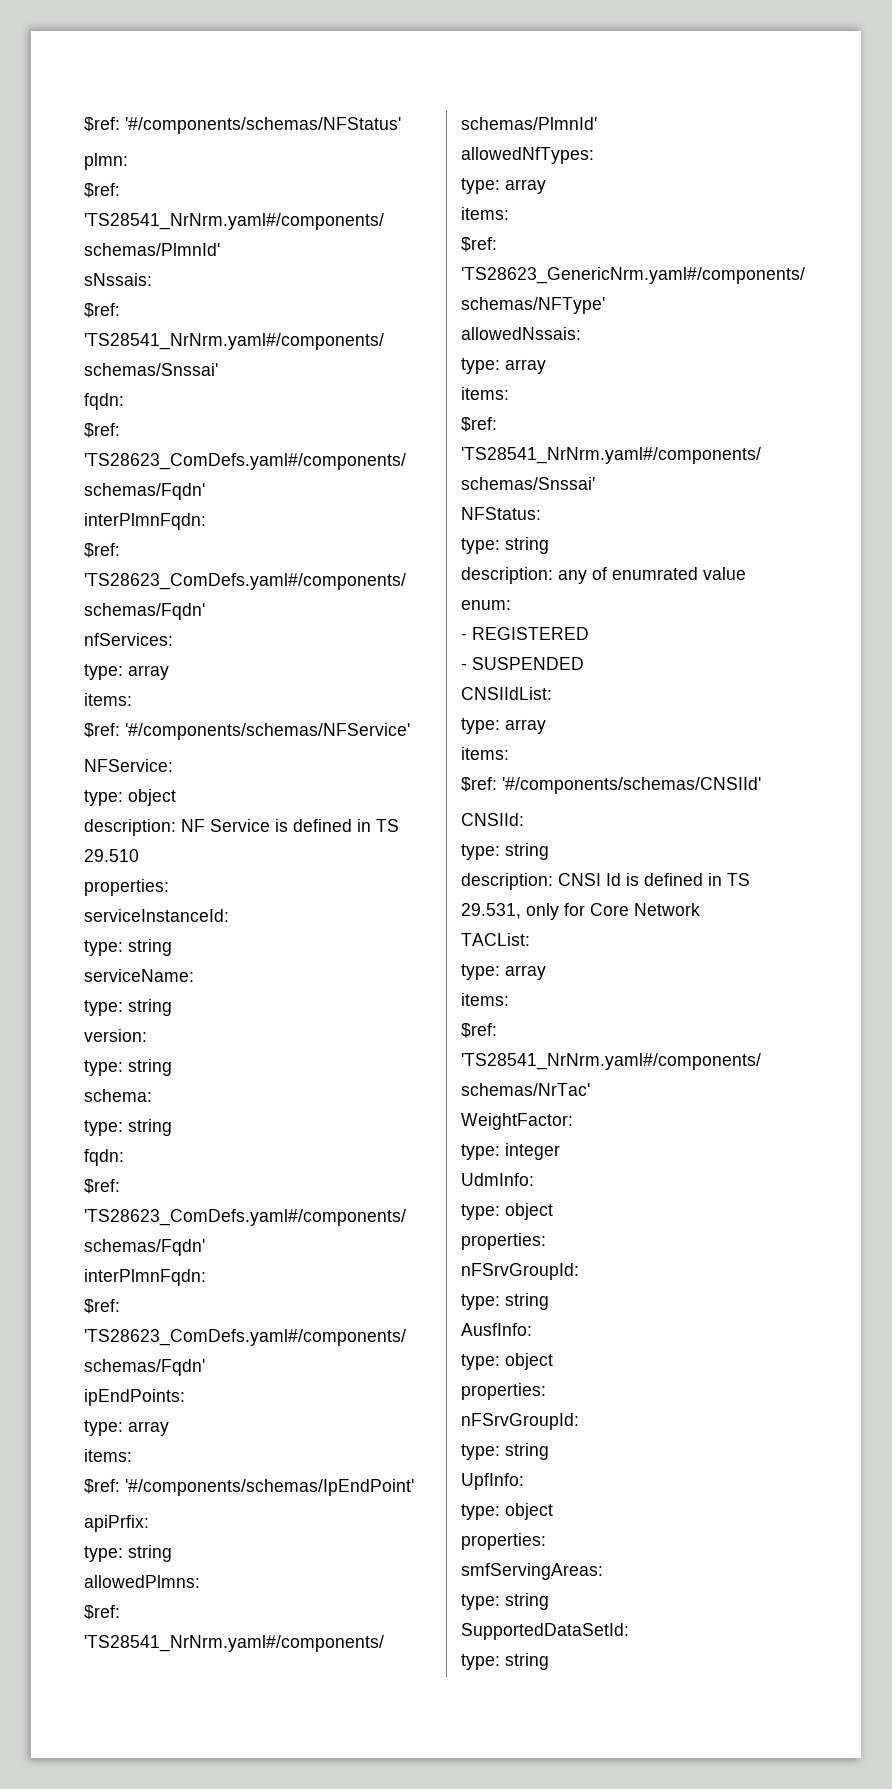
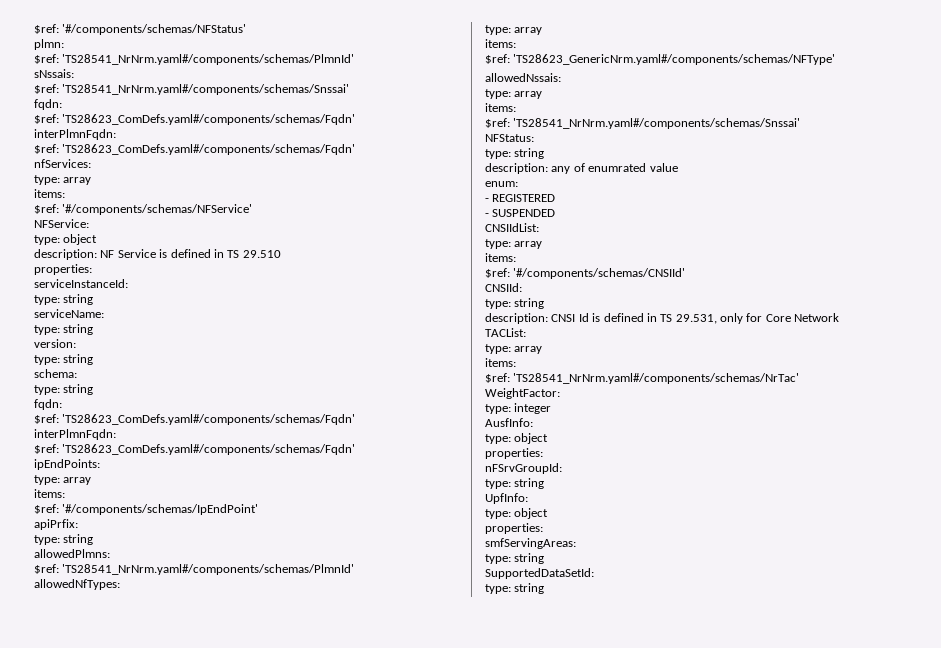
- UdmInfo:
- type: object
- properties:
- nFSrvGroupId:
- type: string

